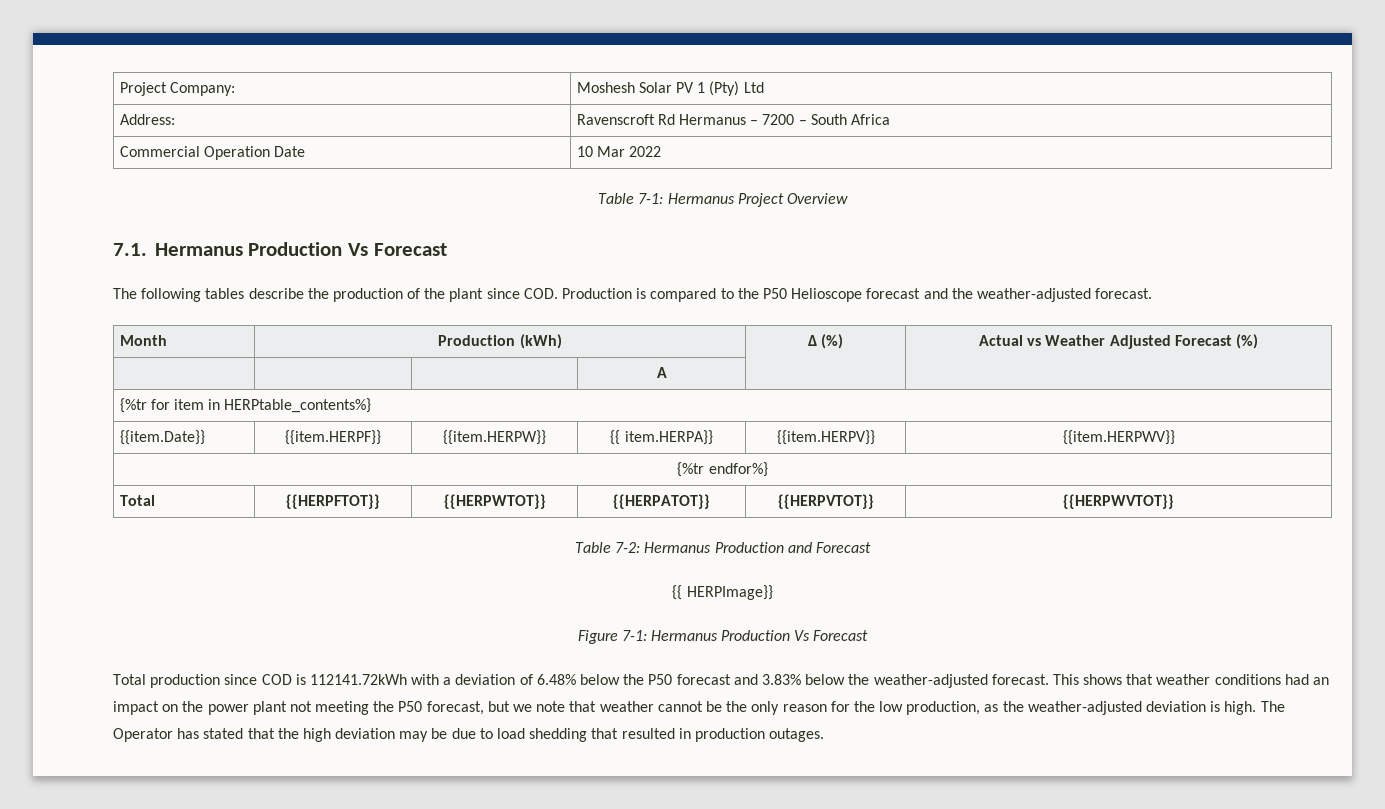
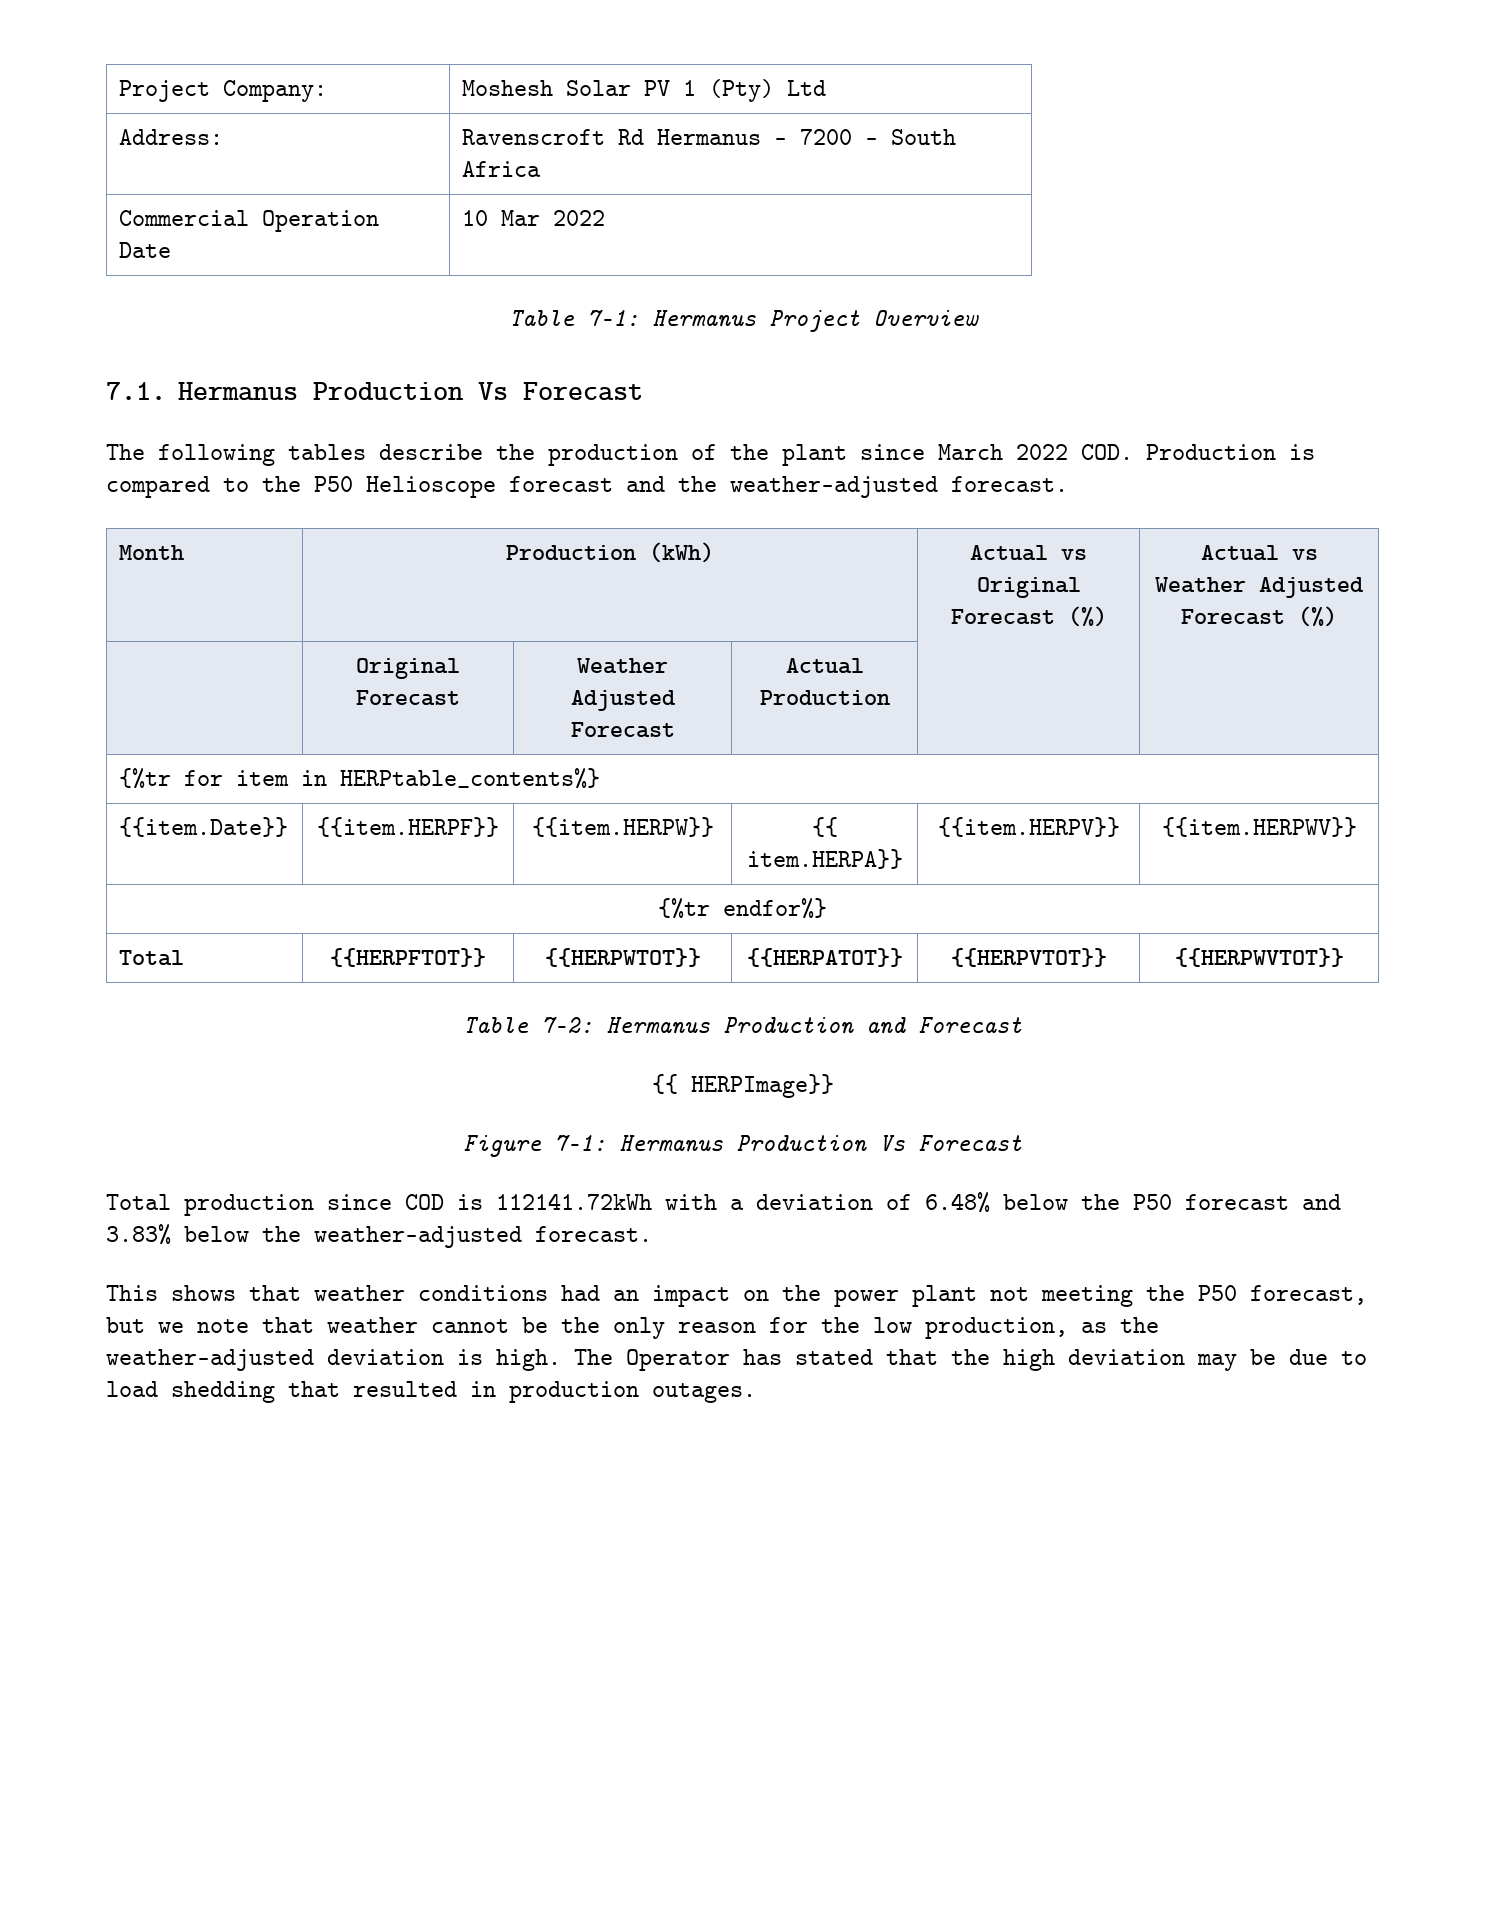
- The following tables describe the production of the plant since COD. Production is compared to the P50 Helioscope forecast and the weather-adjusted forecast.
+ The following tables describe the production of the plant since March 2022 COD. Production is compared to the P50 Helioscope forecast and the weather-adjusted forecast.
- Month | Production (kWh) | Δ (%) | Actual vs Weather Adjusted Forecast (%)
+ Month | Production (kWh) | Actual vs Original Forecast (%) | Actual vs Weather Adjusted Forecast (%)
- | | | A | |
+ | Original Forecast | Weather Adjusted Forecast | Actual Production | |
- Total production since COD is 112141.72kWh with a deviation of 6.48% below the P50 forecast and 3.83% below the weather-adjusted forecast. This shows that weather conditions had an impact on the power plant not meeting the P50 forecast, but we note that weather cannot be the only reason for the low production, as the weather-adjusted deviation is high.
+ Total production since COD is 112141.72kWh with a deviation of 6.48% below the P50 forecast and 3.83% below the weather-adjusted forecast.
+ This shows that weather conditions had an impact on the power plant not meeting the P50 forecast, but we note that weather cannot be the only reason for the low production, as the weather-adjusted deviation is high.

